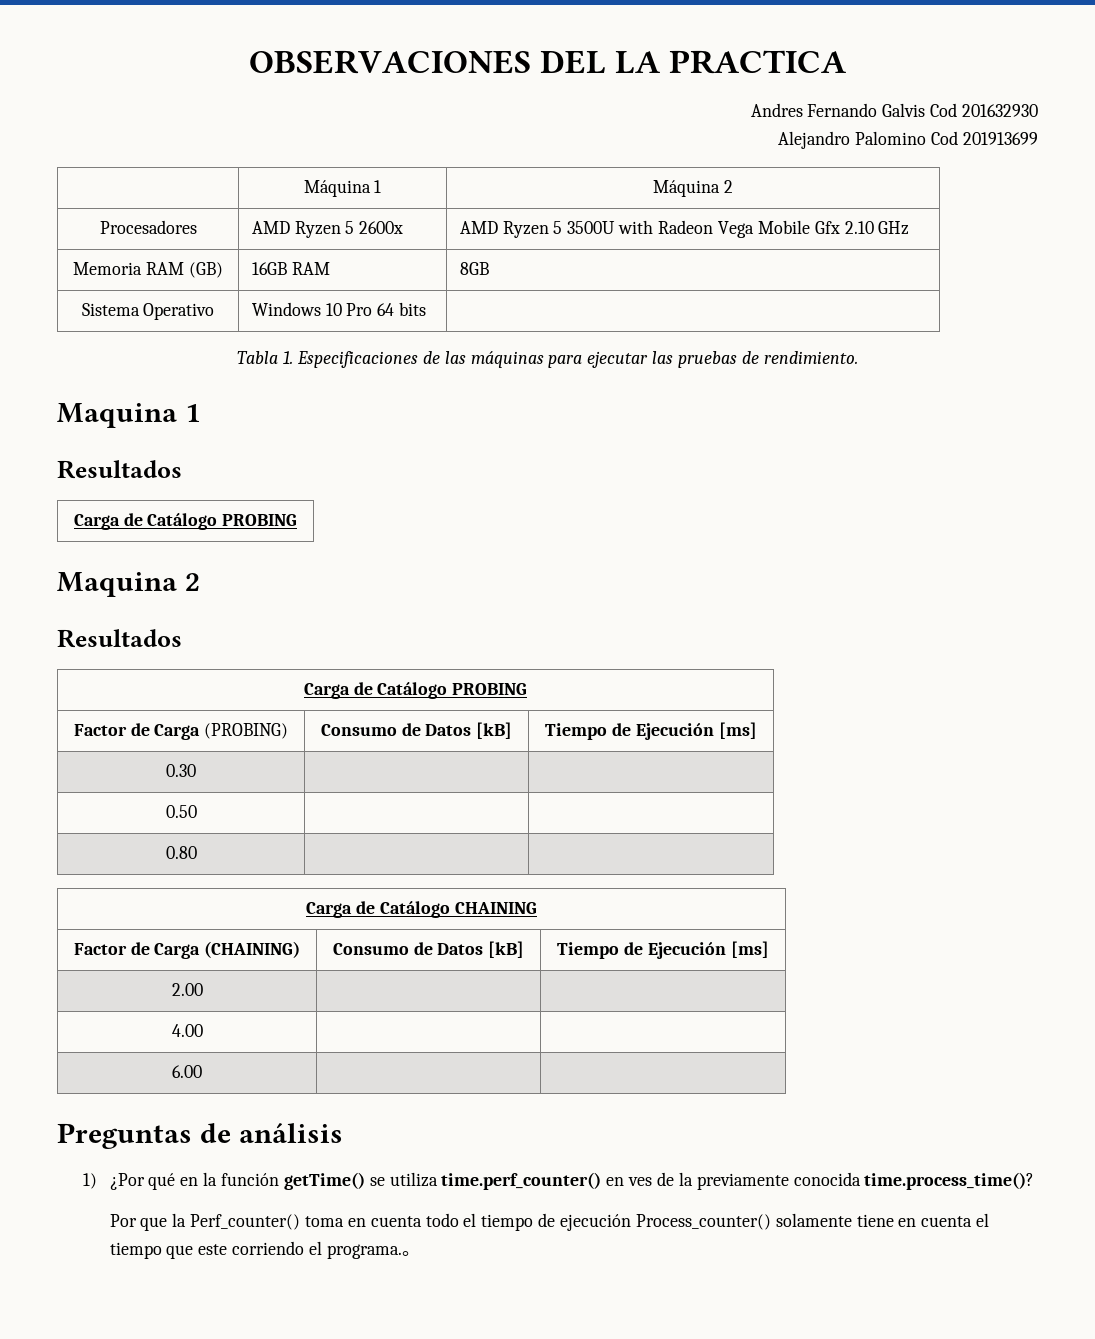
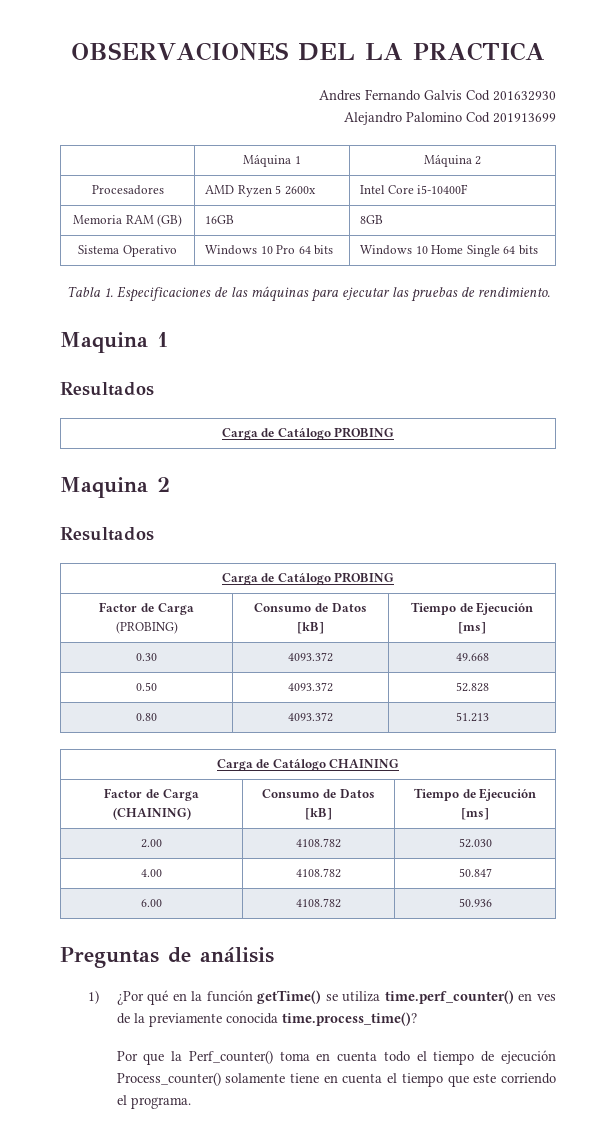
- Procesadores | AMD Ryzen 5 2600x | AMD Ryzen 5 3500U with Radeon Vega Mobile Gfx 2.10 GHz
+ Procesadores | AMD Ryzen 5 2600x | Intel Core i5-10400F
- Memoria RAM (GB) | 16GB RAM | 8GB
+ Memoria RAM (GB) | 16GB | 8GB
- Sistema Operativo | Windows 10 Pro 64 bits |
+ Sistema Operativo | Windows 10 Pro 64 bits | Windows 10 Home Single 64 bits
- 0.30 | |
+ 0.30 | 4093.372 | 49.668
- 0.50 | |
+ 0.50 | 4093.372 | 52.828
- 0.80 | |
+ 0.80 | 4093.372 | 51.213
- 2.00 | |
+ 2.00 | 4108.782 | 52.030
- 4.00 | |
+ 4.00 | 4108.782 | 50.847
- 6.00 | |
+ 6.00 | 4108.782 | 50.936
- 。

